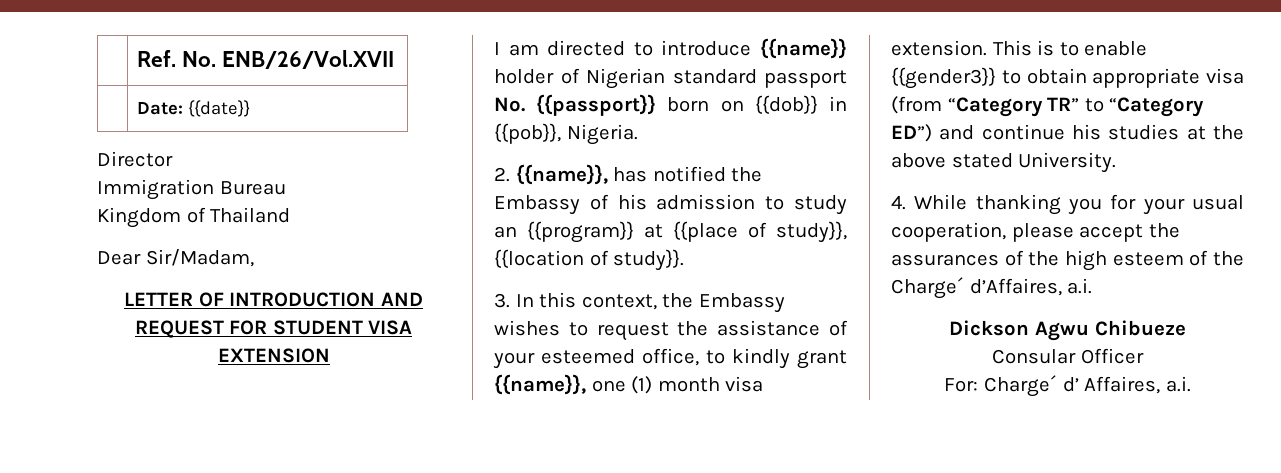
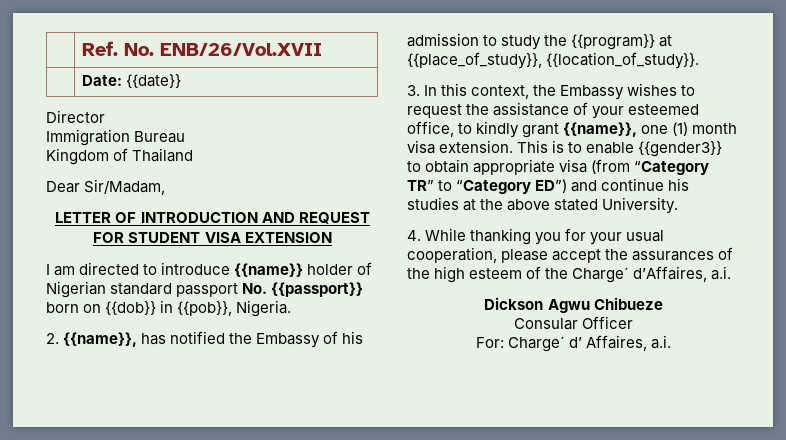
- 2. {{name}}, has notified the Embassy of his admission to study an {{program}} at {{place of study}}, {{location of study}}.
+ 2. {{name}}, has notified the Embassy of his admission to study the {{program}} at {{place_of_study}}, {{location_of_study}}.

